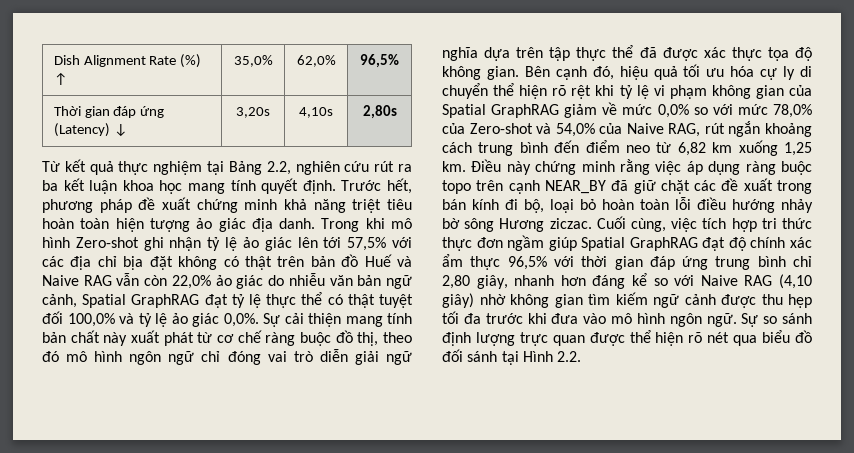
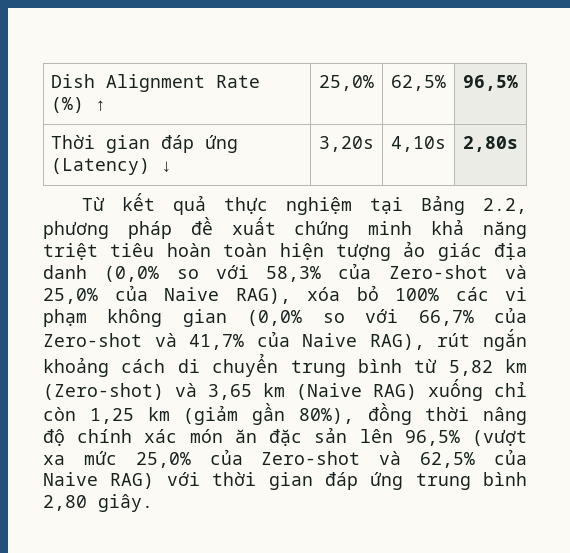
- Dish Alignment Rate (%) ↑ | 35,0% | 62,0% | 96,5%
+ Dish Alignment Rate (%) ↑ | 25,0% | 62,5% | 96,5%
- Từ kết quả thực nghiệm tại Bảng 2.2, nghiên cứu rút ra ba kết luận khoa học mang tính quyết định. Trước hết, phương pháp đề xuất chứng minh khả năng triệt tiêu hoàn toàn hiện tượng ảo giác địa danh. Trong khi mô hình Zero-shot ghi nhận tỷ lệ ảo giác lên tới 57,5% với các địa chỉ bịa đặt không có thật trên bản đồ Huế và Naive RAG vẫn còn 22,0% ảo giác do nhiễu văn bản ngữ cảnh, Spatial GraphRAG đạt tỷ lệ thực thể có thật tuyệt đối 100,0% và tỷ lệ ảo giác 0,0%. Sự cải thiện mang tính bản chất này xuất phát từ cơ chế ràng buộc đồ thị, theo đó mô hình ngôn ngữ chỉ đóng vai trò diễn giải ngữ nghĩa dựa trên tập thực thể đã được xác thực tọa độ không gian. Bên cạnh đó, hiệu quả tối ưu hóa cự ly di chuyển thể hiện rõ rệt khi tỷ lệ vi phạm không gian của Spatial GraphRAG giảm về mức 0,0% so với mức 78,0% của Zero-shot và 54,0% của Naive RAG, rút ngắn khoảng cách trung bình đến điểm neo từ 6,82 km xuống 1,25 km. Điều này chứng minh rằng việc áp dụng ràng buộc topo trên cạnh NEAR_BY đã giữ chặt các đề xuất trong bán kính đi bộ, loại bỏ hoàn toàn lỗi điều hướng nhảy bờ sông Hương ziczac. Cuối cùng, việc tích hợp tri thức thực đơn ngầm giúp Spatial GraphRAG đạt độ chính xác ẩm thực 96,5% với thời gian đáp ứng trung bình chỉ 2,80 giây, nhanh hơn đáng kể so với Naive RAG (4,10 giây) nhờ không gian tìm kiếm ngữ cảnh được thu hẹp tối đa trước khi đưa vào mô hình ngôn ngữ. Sự so sánh định lượng trực quan được thể hiện rõ nét qua biểu đồ đối sánh tại Hình 2.2.
+ Từ kết quả thực nghiệm tại Bảng 2.2, phương pháp đề xuất chứng minh khả năng triệt tiêu hoàn toàn hiện tượng ảo giác địa danh (0,0% so với 58,3% của Zero-shot và 25,0% của Naive RAG), xóa bỏ 100% các vi phạm không gian (0,0% so với 66,7% của Zero-shot và 41,7% của Naive RAG), rút ngắn khoảng cách di chuyển trung bình từ 5,82 km (Zero-shot) và 3,65 km (Naive RAG) xuống chỉ còn 1,25 km (giảm gần 80%), đồng thời nâng độ chính xác món ăn đặc sản lên 96,5% (vượt xa mức 25,0% của Zero-shot và 62,5% của Naive RAG) với thời gian đáp ứng trung bình 2,80 giây.

